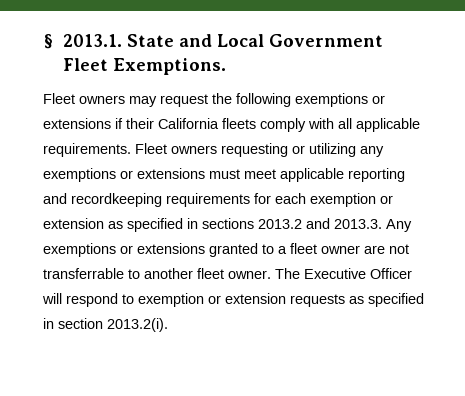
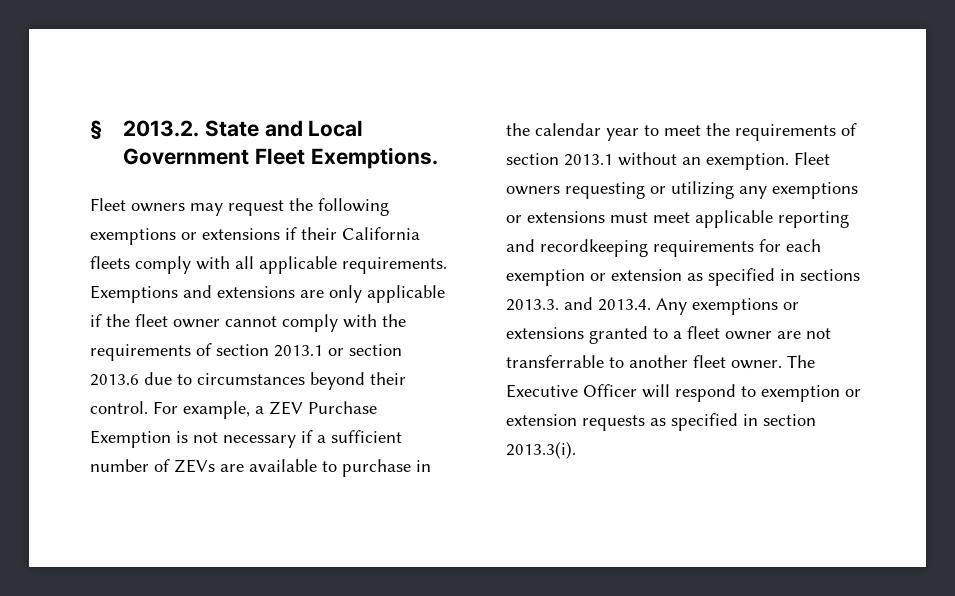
- § 2013.1. State and Local Government Fleet Exemptions.
+ § 2013.2. State and Local Government Fleet Exemptions.
+ Exemptions and extensions are only applicable if the fleet owner cannot comply with the requirements of section 2013.1 or section 2013.6 due to circumstances beyond their control. For example, a ZEV Purchase Exemption is not necessary if a sufficient number of ZEVs are available to purchase in the calendar year to meet the requirements of section 2013.1 without an exemption.
- Fleet owners requesting or utilizing any exemptions or extensions must meet applicable reporting and recordkeeping requirements for each exemption or extension as specified in sections 2013.2 and 2013.3. Any exemptions or extensions granted to a fleet owner are not transferrable to another fleet owner.
+ Fleet owners requesting or utilizing any exemptions or extensions must meet applicable reporting and recordkeeping requirements for each exemption or extension as specified in sections 2013.3. and 2013.4. Any exemptions or extensions granted to a fleet owner are not transferrable to another fleet owner.
- The Executive Officer will respond to exemption or extension requests as specified in section 2013.2(i).
+ The Executive Officer will respond to exemption or extension requests as specified in section 2013.3(i).

